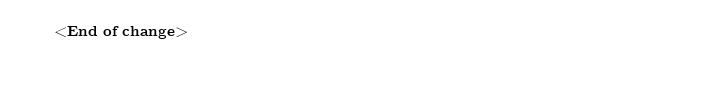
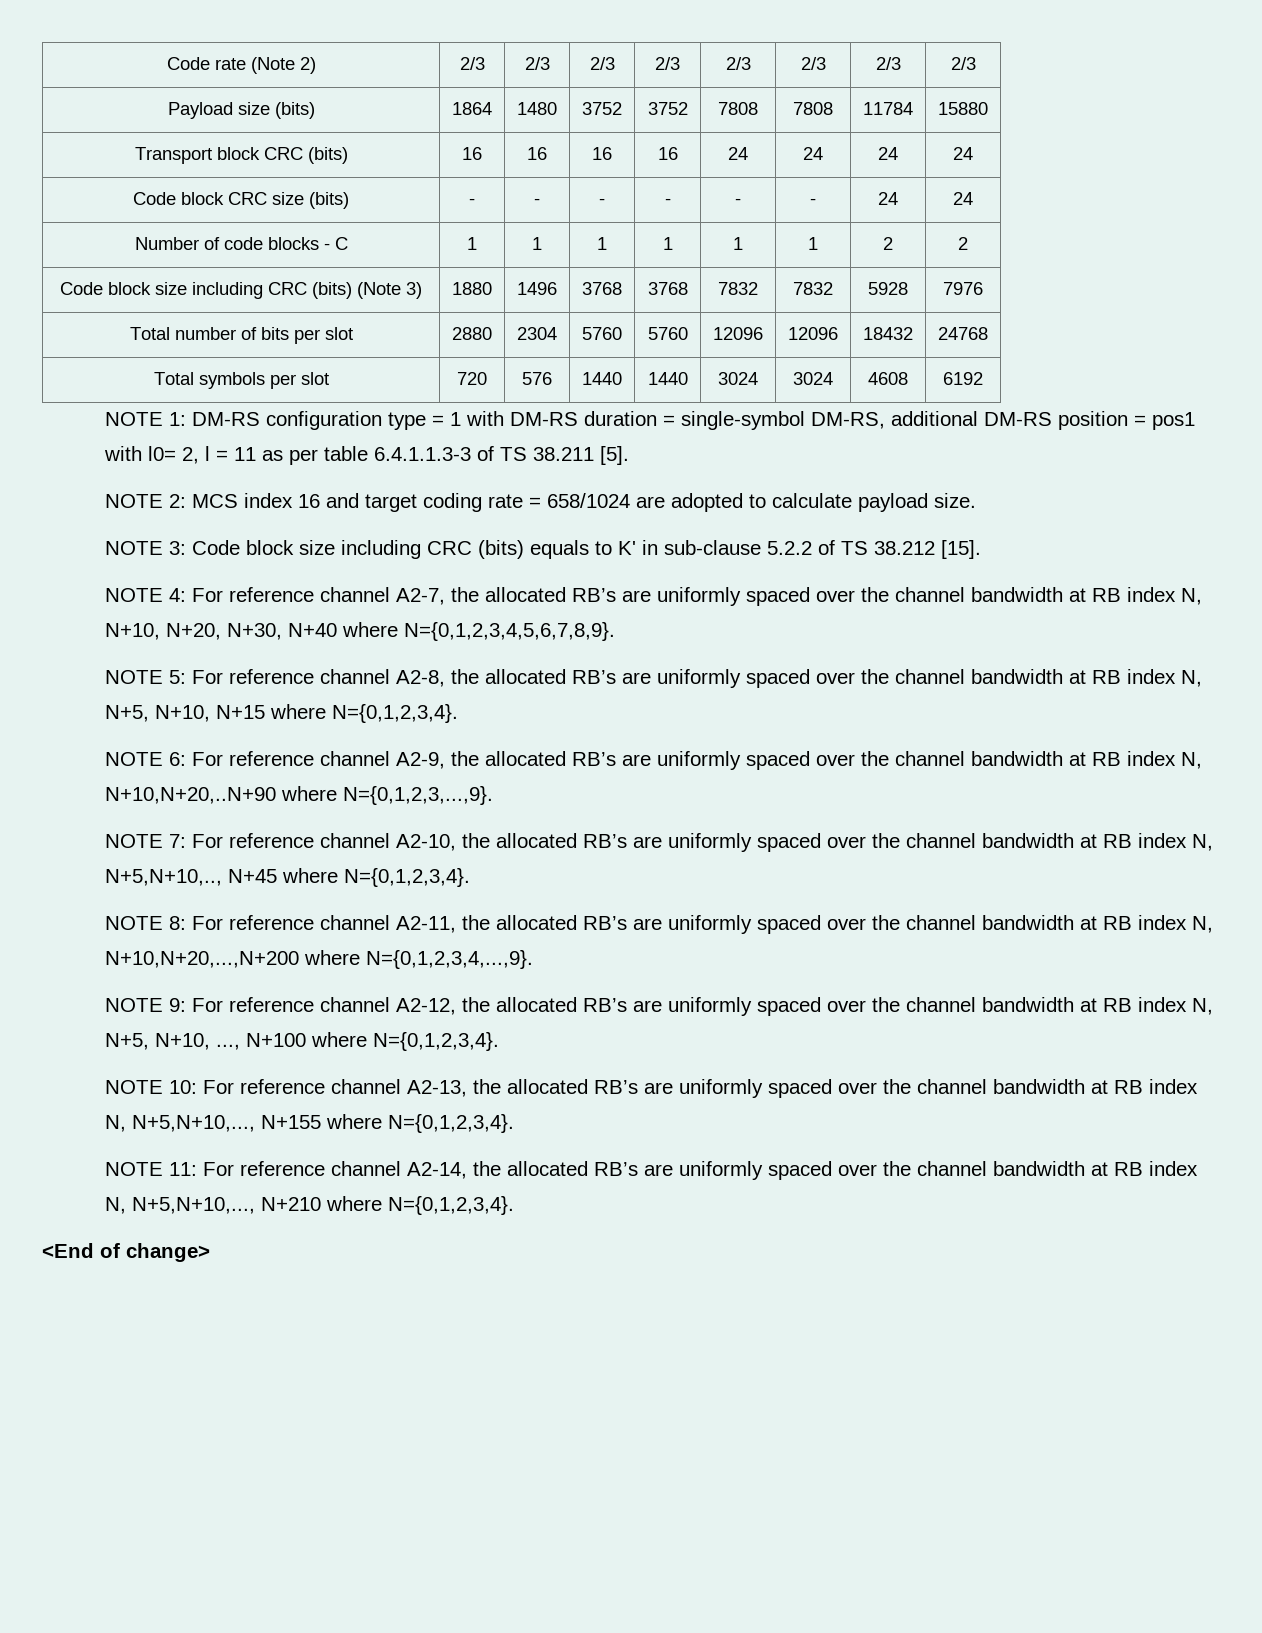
+ Code rate (Note 2) | 2/3 | 2/3 | 2/3 | 2/3 | 2/3 | 2/3 | 2/3 | 2/3
+ Payload size (bits) | 1864 | 1480 | 3752 | 3752 | 7808 | 7808 | 11784 | 15880
+ Transport block CRC (bits) | 16 | 16 | 16 | 16 | 24 | 24 | 24 | 24
+ Code block CRC size (bits) | - | - | - | - | - | - | 24 | 24
+ Number of code blocks - C | 1 | 1 | 1 | 1 | 1 | 1 | 2 | 2
+ Code block size including CRC (bits) (Note 3) | 1880 | 1496 | 3768 | 3768 | 7832 | 7832 | 5928 | 7976
+ Total number of bits per slot | 2880 | 2304 | 5760 | 5760 | 12096 | 12096 | 18432 | 24768
+ Total symbols per slot | 720 | 576 | 1440 | 1440 | 3024 | 3024 | 4608 | 6192
+ NOTE 1: DM-RS configuration type = 1 with DM-RS duration = single-symbol DM-RS, additional DM-RS position = pos1 with l0= 2, l = 11 as per table 6.4.1.1.3-3 of TS 38.211 [5].
+ NOTE 2: MCS index 16 and target coding rate = 658/1024 are adopted to calculate payload size.
+ NOTE 3: Code block size including CRC (bits) equals to K' in sub-clause 5.2.2 of TS 38.212 [15].
+ NOTE 4: For reference channel A2-7, the allocated RB’s are uniformly spaced over the channel bandwidth at RB index N, N+10, N+20, N+30, N+40 where N={0,1,2,3,4,5,6,7,8,9}.
+ NOTE 5: For reference channel A2-8, the allocated RB’s are uniformly spaced over the channel bandwidth at RB index N, N+5, N+10, N+15 where N={0,1,2,3,4}.
+ NOTE 6: For reference channel A2-9, the allocated RB’s are uniformly spaced over the channel bandwidth at RB index N, N+10,N+20,..N+90 where N={0,1,2,3,...,9}.
+ NOTE 7: For reference channel A2-10, the allocated RB’s are uniformly spaced over the channel bandwidth at RB index N, N+5,N+10,.., N+45 where N={0,1,2,3,4}.
+ NOTE 8: For reference channel A2-11, the allocated RB’s are uniformly spaced over the channel bandwidth at RB index N, N+10,N+20,...,N+200 where N={0,1,2,3,4,...,9}.
+ NOTE 9: For reference channel A2-12, the allocated RB’s are uniformly spaced over the channel bandwidth at RB index N, N+5, N+10, ..., N+100 where N={0,1,2,3,4}.
+ NOTE 10: For reference channel A2-13, the allocated RB’s are uniformly spaced over the channel bandwidth at RB index N, N+5,N+10,..., N+155 where N={0,1,2,3,4}.
+ NOTE 11: For reference channel A2-14, the allocated RB’s are uniformly spaced over the channel bandwidth at RB index N, N+5,N+10,..., N+210 where N={0,1,2,3,4}.

